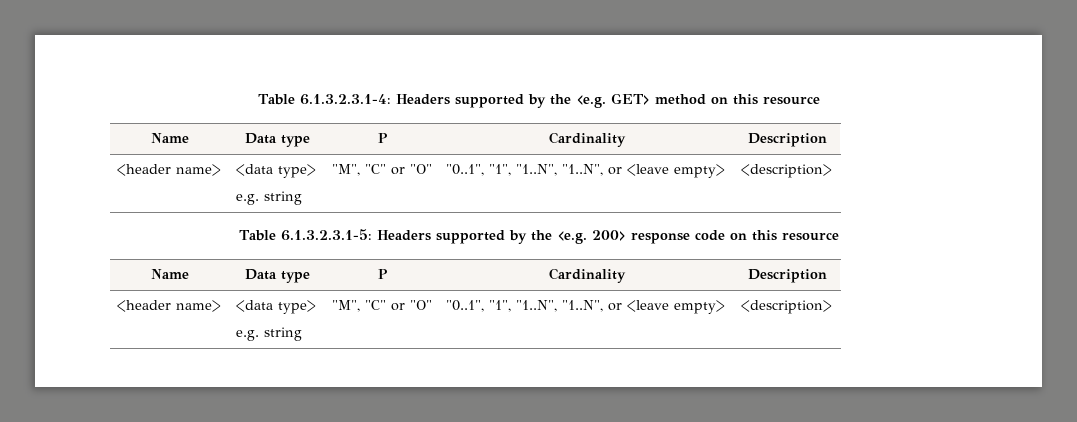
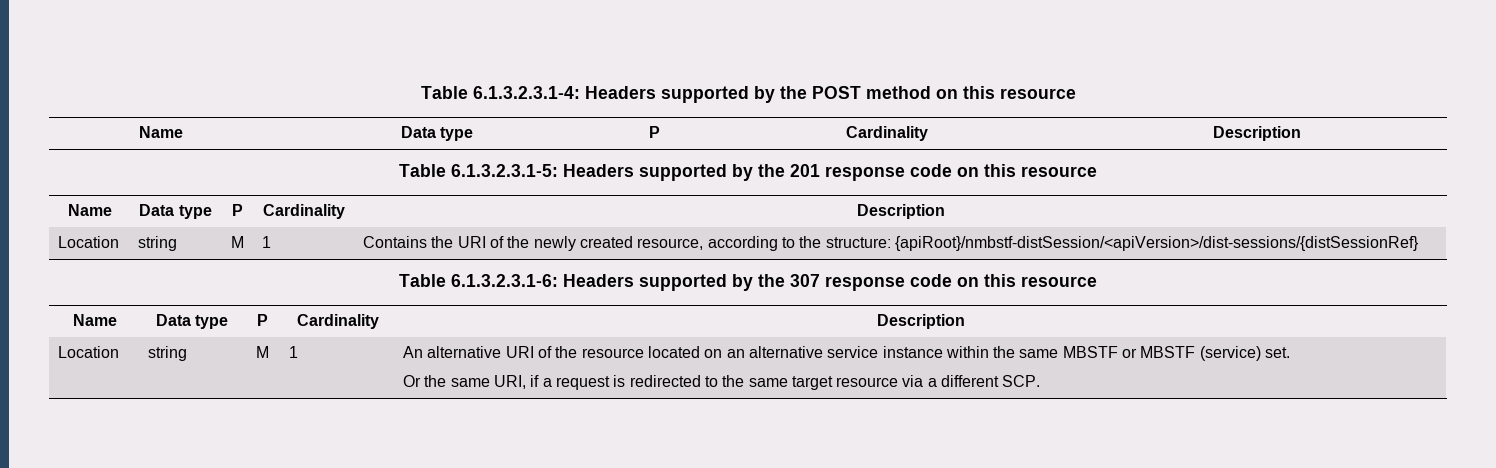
- Table 6.1.3.2.3.1-4: Headers supported by the <e.g. GET> method on this resource
+ Table 6.1.3.2.3.1-4: Headers supported by the POST method on this resource
  Name | Data type | P | Cardinality | Description
- <header name> | <data type>
- e.g. string | "M", "C" or "O" | "0..1", "1", "1..N", "1..N", or <leave empty> | <description>
- Table 6.1.3.2.3.1-5: Headers supported by the <e.g. 200> response code on this resource
+ Table 6.1.3.2.3.1-5: Headers supported by the 201 response code on this resource
  Name | Data type | P | Cardinality | Description
- <header name> | <data type>
- e.g. string | "M", "C" or "O" | "0..1", "1", "1..N", "1..N", or <leave empty> | <description>
+ Location | string | M | 1 | Contains the URI of the newly created resource, according to the structure: {apiRoot}/nmbstf-distSession/<apiVersion>/dist-sessions/{distSessionRef}
+ Table 6.1.3.2.3.1-6: Headers supported by the 307 response code on this resource
+ Name | Data type | P | Cardinality | Description
+ Location | string | M | 1 | An alternative URI of the resource located on an alternative service instance within the same MBSTF or MBSTF (service) set.
+ Or the same URI, if a request is redirected to the same target resource via a different SCP.

